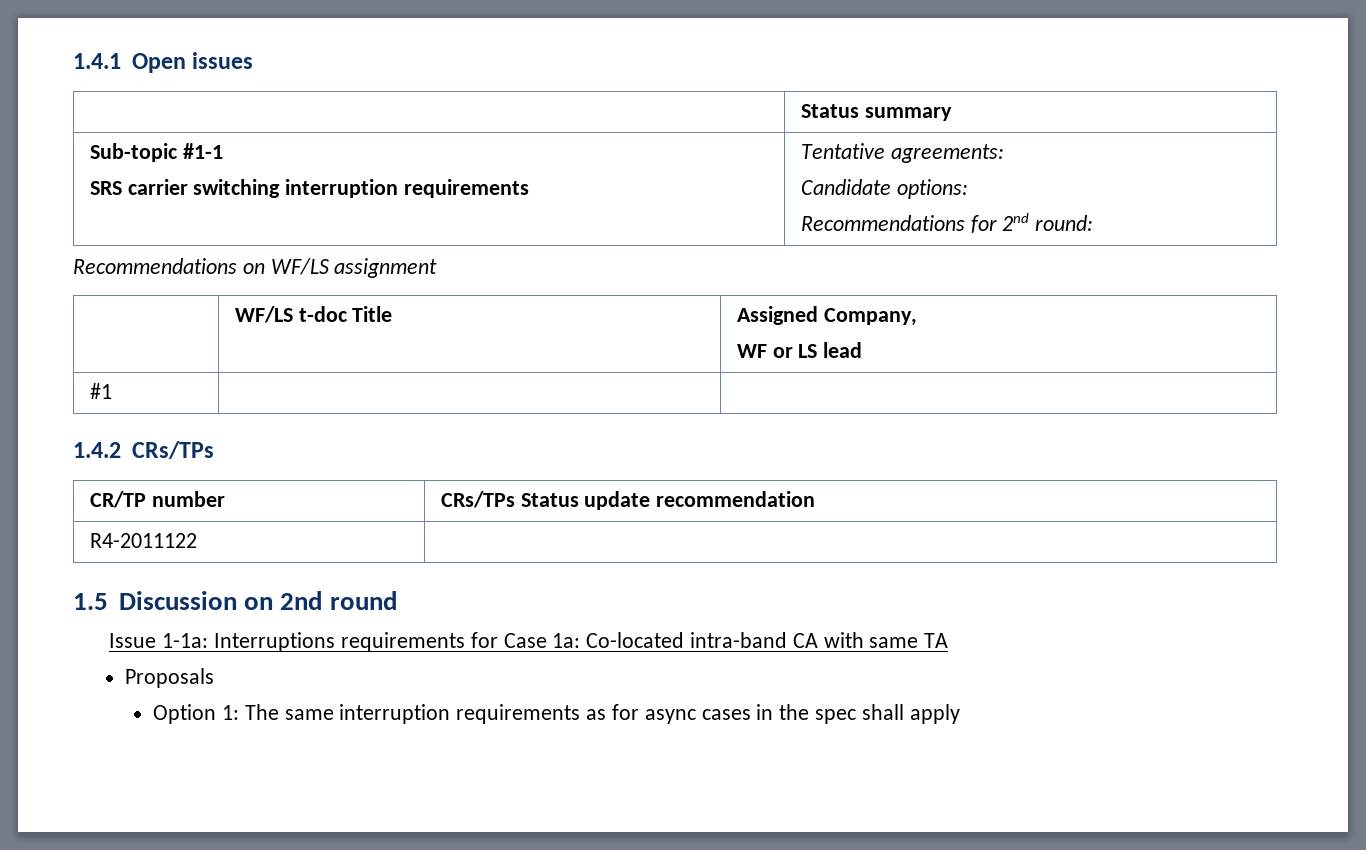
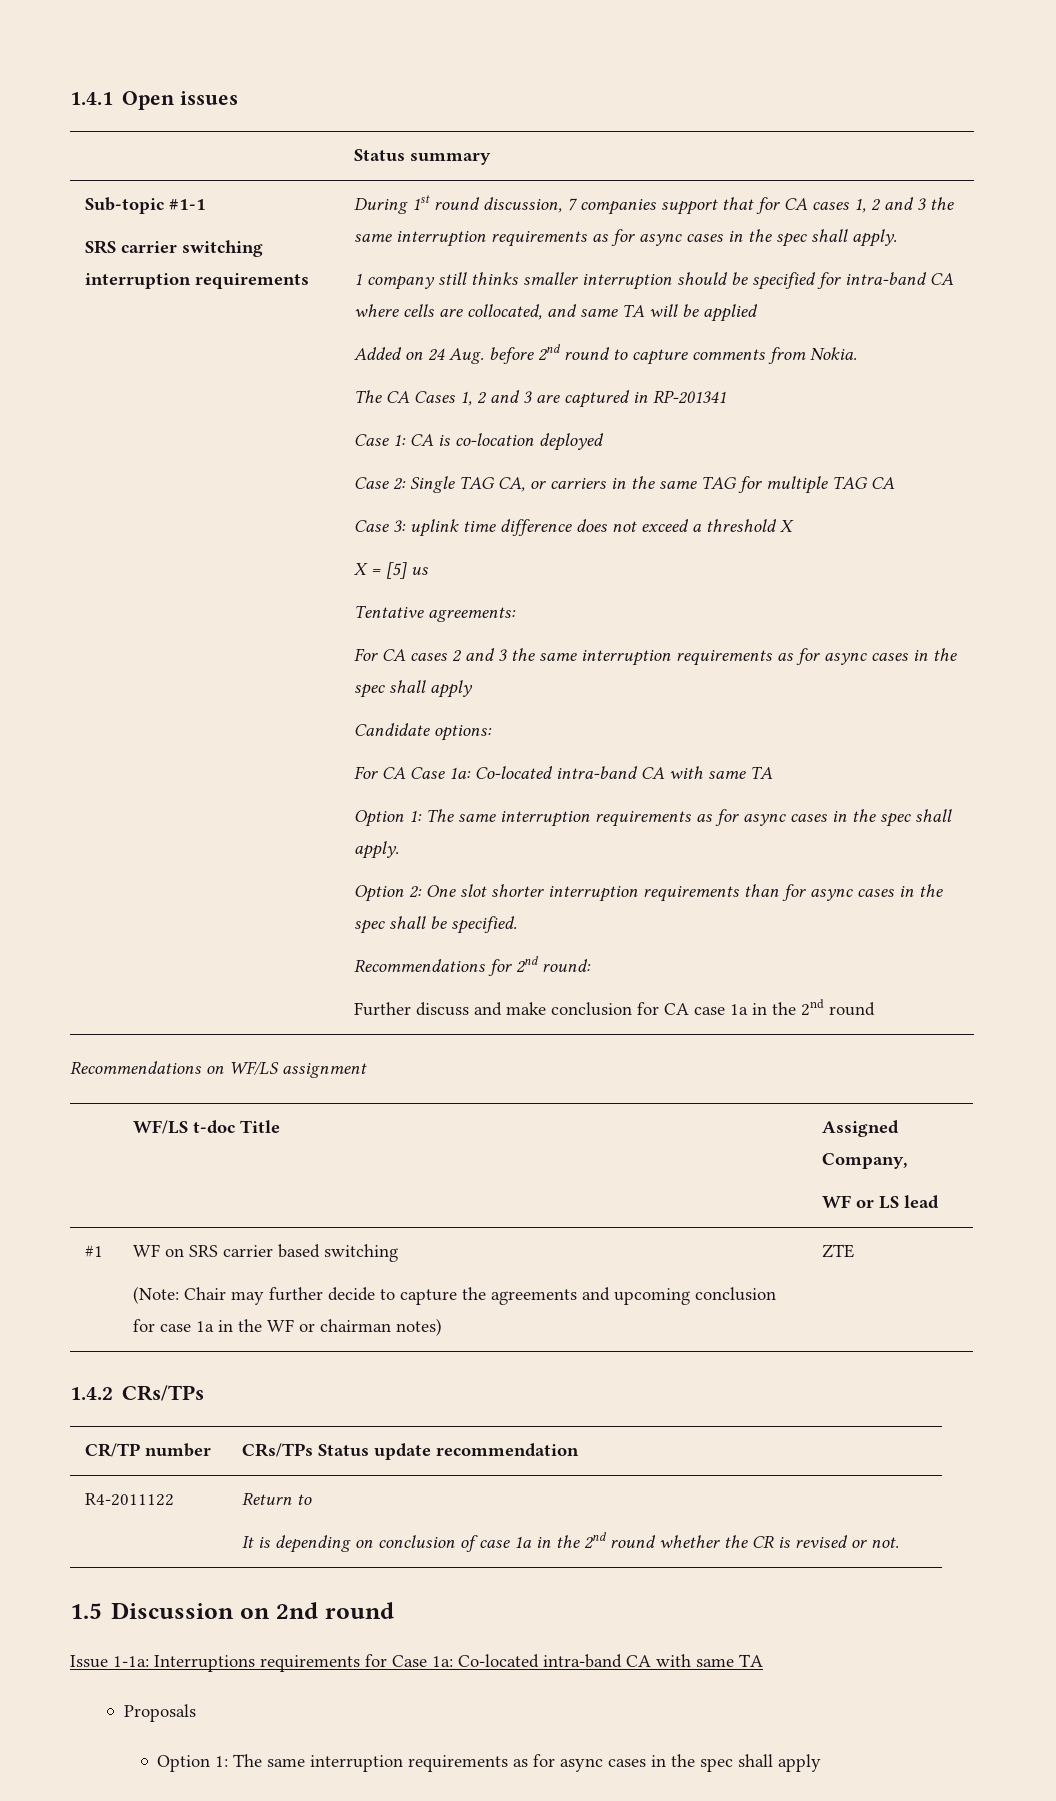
+ During 1st round discussion, 7 companies support that for CA cases 1, 2 and 3 the same interruption requirements as for async cases in the spec shall apply.
+ 1 company still thinks smaller interruption should be specified for intra-band CA where cells are collocated, and same TA will be applied
+ Added on 24 Aug. before 2nd round to capture comments from Nokia.
+ The CA Cases 1, 2 and 3 are captured in RP-201341
+ Case 1: CA is co-location deployed
+ Case 2: Single TAG CA, or carriers in the same TAG for multiple TAG CA
+ Case 3: uplink time difference does not exceed a threshold X
+ X = [5] us
  Tentative agreements:
+ For CA cases 2 and 3 the same interruption requirements as for async cases in the spec shall apply
  Candidate options:
+ For CA Case 1a: Co-located intra-band CA with same TA
+ Option 1: The same interruption requirements as for async cases in the spec shall apply.
+ Option 2: One slot shorter interruption requirements than for async cases in the spec shall be specified.
  Recommendations for 2nd round:
+ Further discuss and make conclusion for CA case 1a in the 2nd round
- #1 | |
+ #1 | WF on SRS carrier based switching
+ (Note: Chair may further decide to capture the agreements and upcoming conclusion for case 1a in the WF or chairman notes) | ZTE
- R4-2011122 |
+ R4-2011122 | Return to
+ It is depending on conclusion of case 1a in the 2nd round whether the CR is revised or not.

